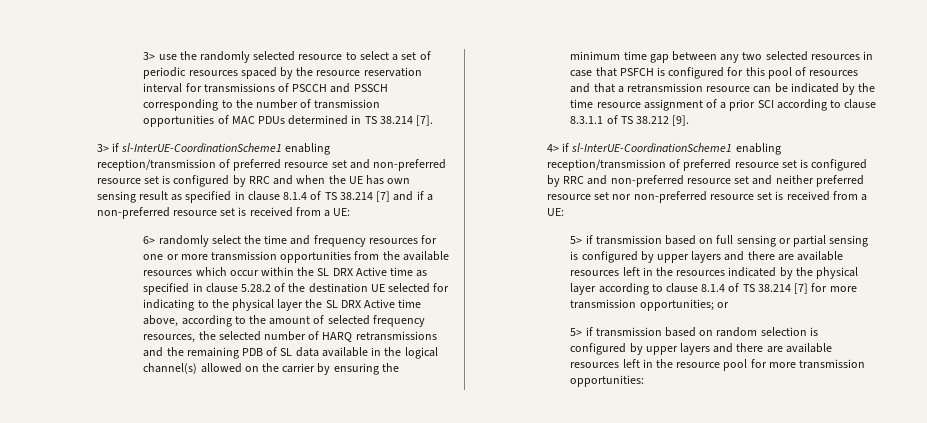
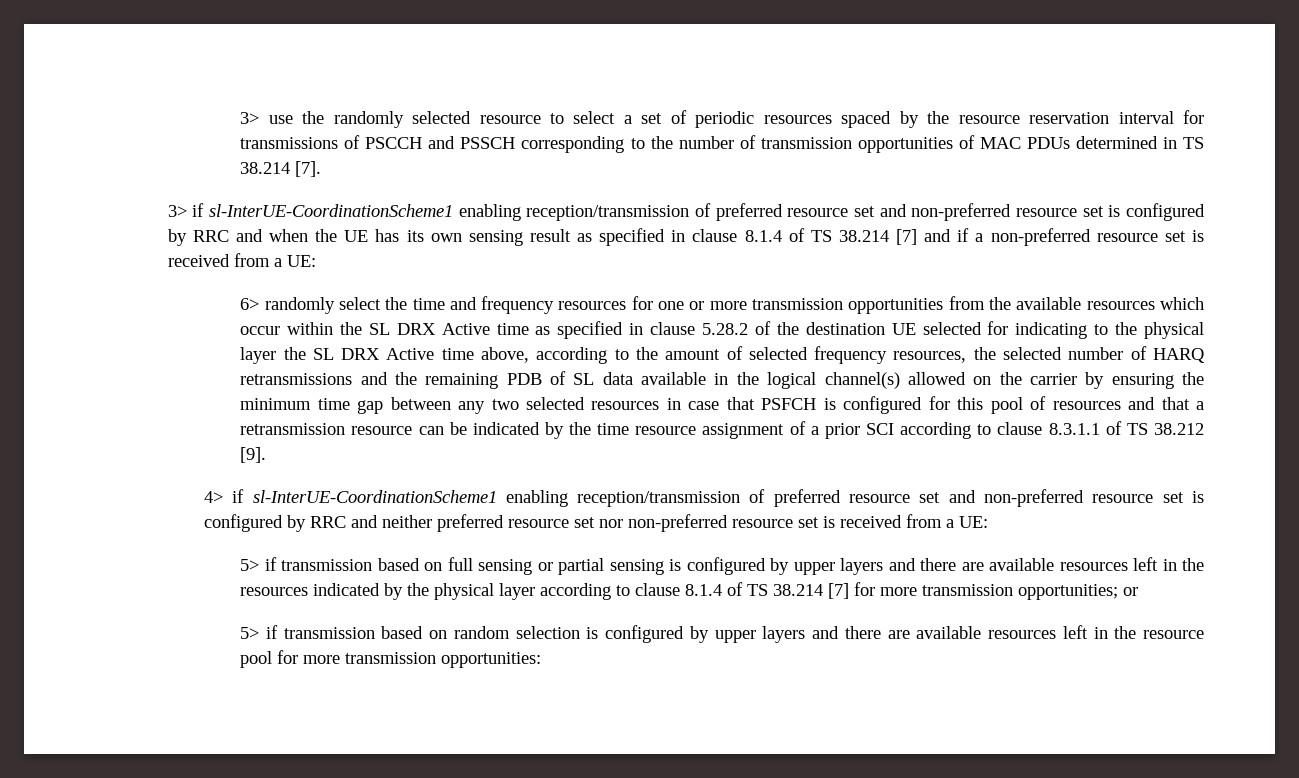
- 3> if sl-InterUE-CoordinationScheme1 enabling reception/transmission of preferred resource set and non-preferred resource set is configured by RRC and when the UE has own sensing result as specified in clause 8.1.4 of TS 38.214 [7] and if a non-preferred resource set is received from a UE:
+ 3> if sl-InterUE-CoordinationScheme1 enabling reception/transmission of preferred resource set and non-preferred resource set is configured by RRC and when the UE has its own sensing result as specified in clause 8.1.4 of TS 38.214 [7] and if a non-preferred resource set is received from a UE:
- 4> if sl-InterUE-CoordinationScheme1 enabling reception/transmission of preferred resource set is configured by RRC and non-preferred resource set and neither preferred resource set nor non-preferred resource set is received from a UE:
+ 4> if sl-InterUE-CoordinationScheme1 enabling reception/transmission of preferred resource set and non-preferred resource set is configured by RRC and neither preferred resource set nor non-preferred resource set is received from a UE:

